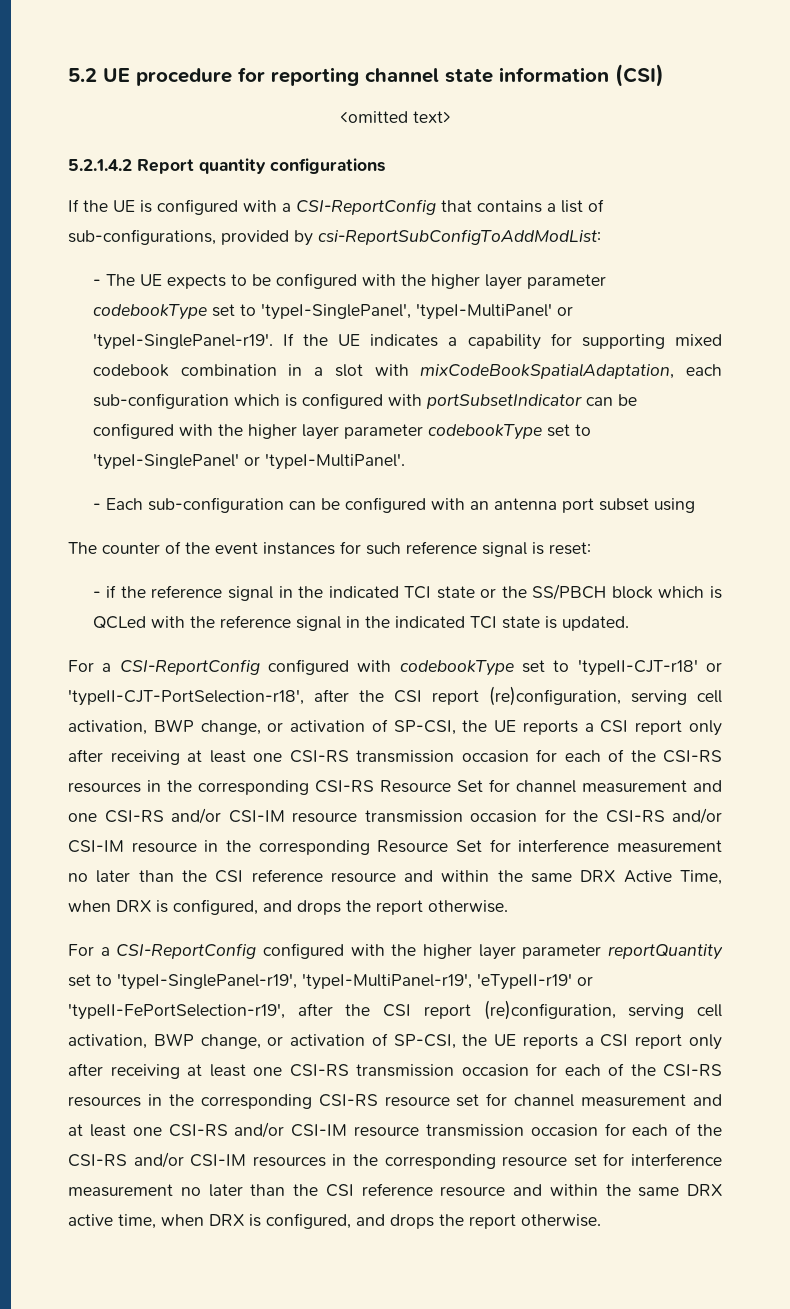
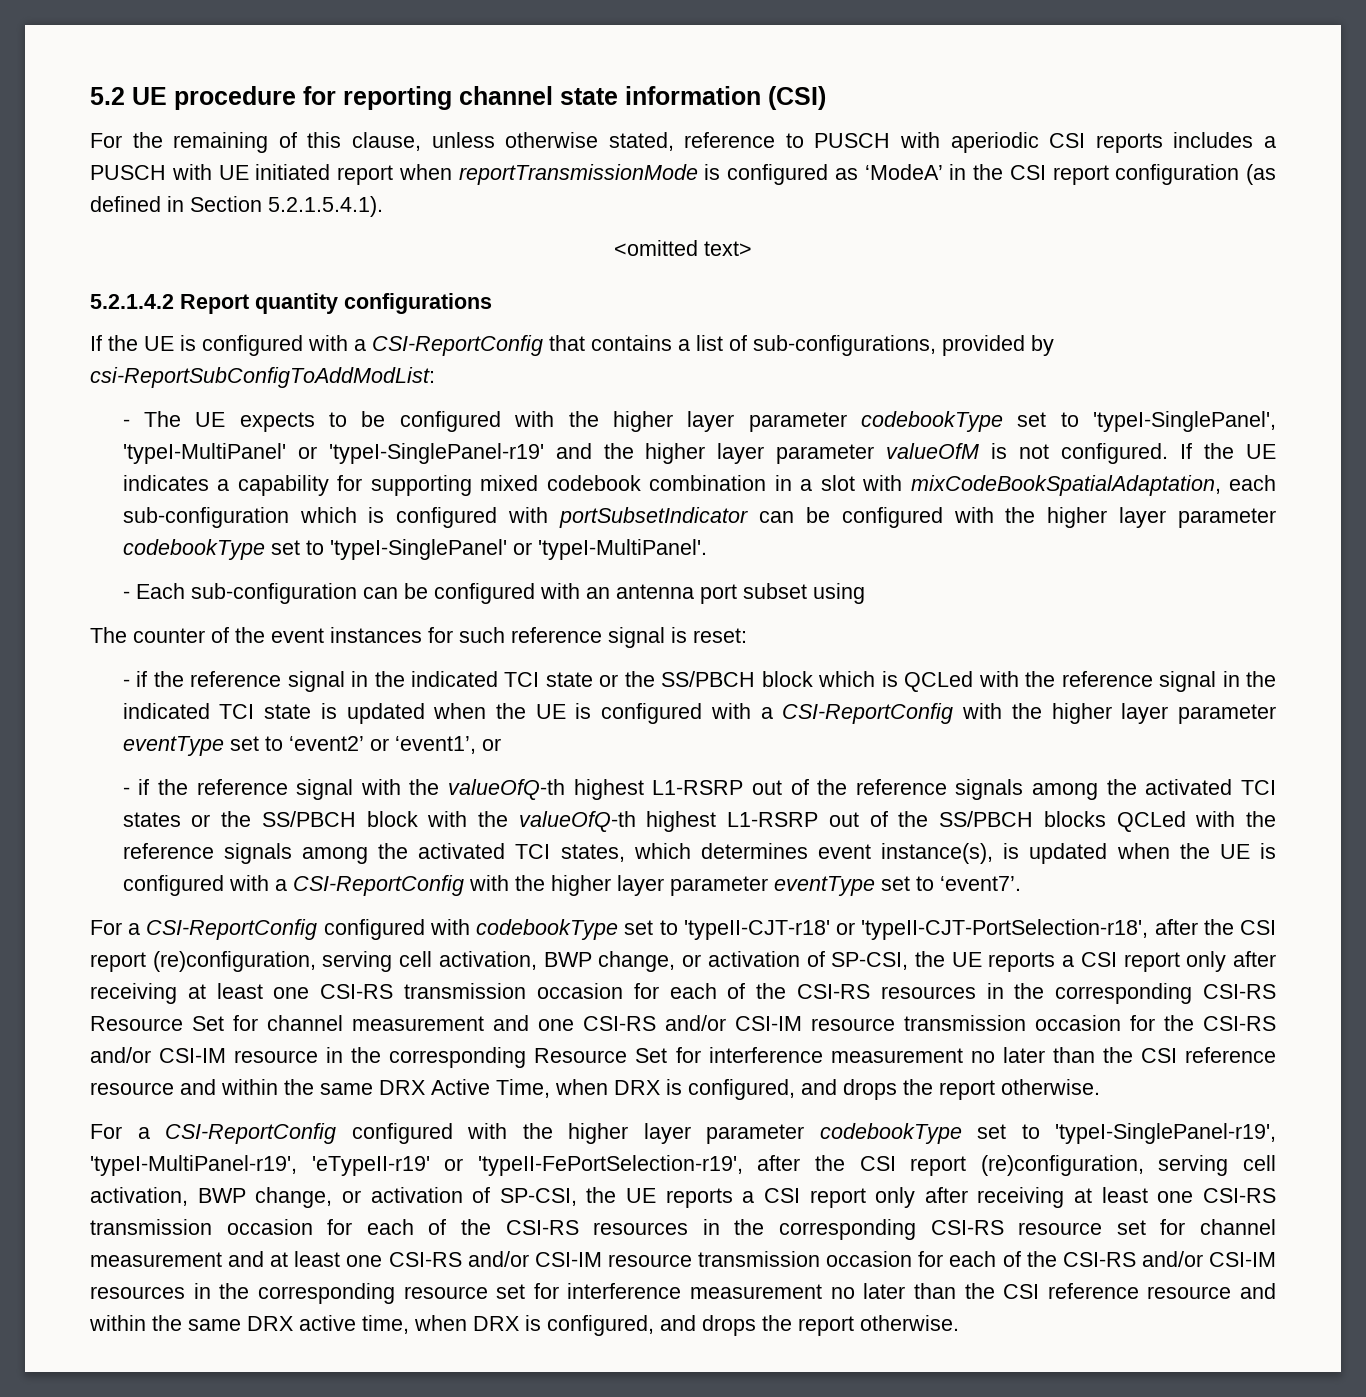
+ For the remaining of this clause, unless otherwise stated, reference to PUSCH with aperiodic CSI reports includes a PUSCH with UE initiated report when reportTransmissionMode is configured as ‘ModeA’ in the CSI report configuration (as defined in Section 5.2.1.5.4.1).
- - The UE expects to be configured with the higher layer parameter codebookType set to 'typeI-SinglePanel', 'typeI-MultiPanel' or 'typeI-SinglePanel-r19'.
+ - The UE expects to be configured with the higher layer parameter codebookType set to 'typeI-SinglePanel', 'typeI-MultiPanel' or 'typeI-SinglePanel-r19' and the higher layer parameter valueOfM is not configured.
- - if the reference signal in the indicated TCI state or the SS/PBCH block which is QCLed with the reference signal in the indicated TCI state is updated.
+ - if the reference signal in the indicated TCI state or the SS/PBCH block which is QCLed with the reference signal in the indicated TCI state is updated when the UE is configured with a CSI-ReportConfig with the higher layer parameter eventType set to ‘event2’ or ‘event1’, or
+ - if the reference signal with the valueOfQ-th highest L1-RSRP out of the reference signals among the activated TCI states or the SS/PBCH block with the valueOfQ-th highest L1-RSRP out of the SS/PBCH blocks QCLed with the reference signals among the activated TCI states, which determines event instance(s), is updated when the UE is configured with a CSI-ReportConfig with the higher layer parameter eventType set to ‘event7’.
- For a CSI-ReportConfig configured with the higher layer parameter reportQuantity set to 'typeI-SinglePanel-r19', 'typeI-MultiPanel-r19', 'eTypeII-r19' or 'typeII-FePortSelection-r19', after the CSI report (re)configuration, serving cell activation, BWP change, or activation of SP-CSI, the UE reports a CSI report only after receiving at least one CSI-RS transmission occasion for each of the CSI-RS resources in the corresponding CSI-RS resource set for channel measurement and at least one CSI-RS and/or CSI-IM resource transmission occasion for each of the CSI-RS and/or CSI-IM resources in the corresponding resource set for interference measurement no later than the CSI reference resource and within the same DRX active time, when DRX is configured, and drops the report otherwise.
+ For a CSI-ReportConfig configured with the higher layer parameter codebookType set to 'typeI-SinglePanel-r19', 'typeI-MultiPanel-r19', 'eTypeII-r19' or 'typeII-FePortSelection-r19', after the CSI report (re)configuration, serving cell activation, BWP change, or activation of SP-CSI, the UE reports a CSI report only after receiving at least one CSI-RS transmission occasion for each of the CSI-RS resources in the corresponding CSI-RS resource set for channel measurement and at least one CSI-RS and/or CSI-IM resource transmission occasion for each of the CSI-RS and/or CSI-IM resources in the corresponding resource set for interference measurement no later than the CSI reference resource and within the same DRX active time, when DRX is configured, and drops the report otherwise.

